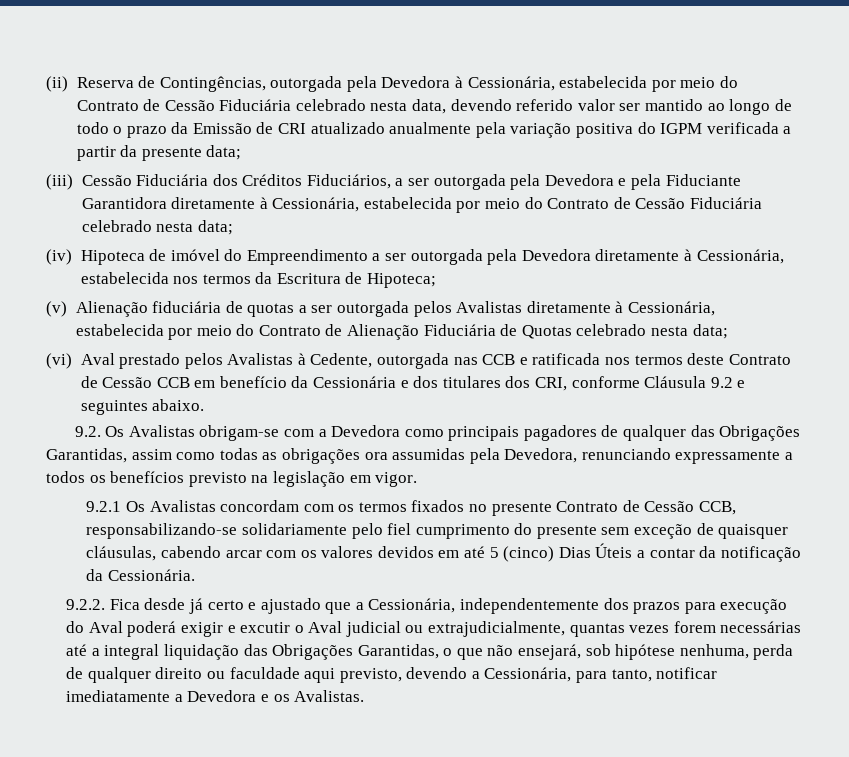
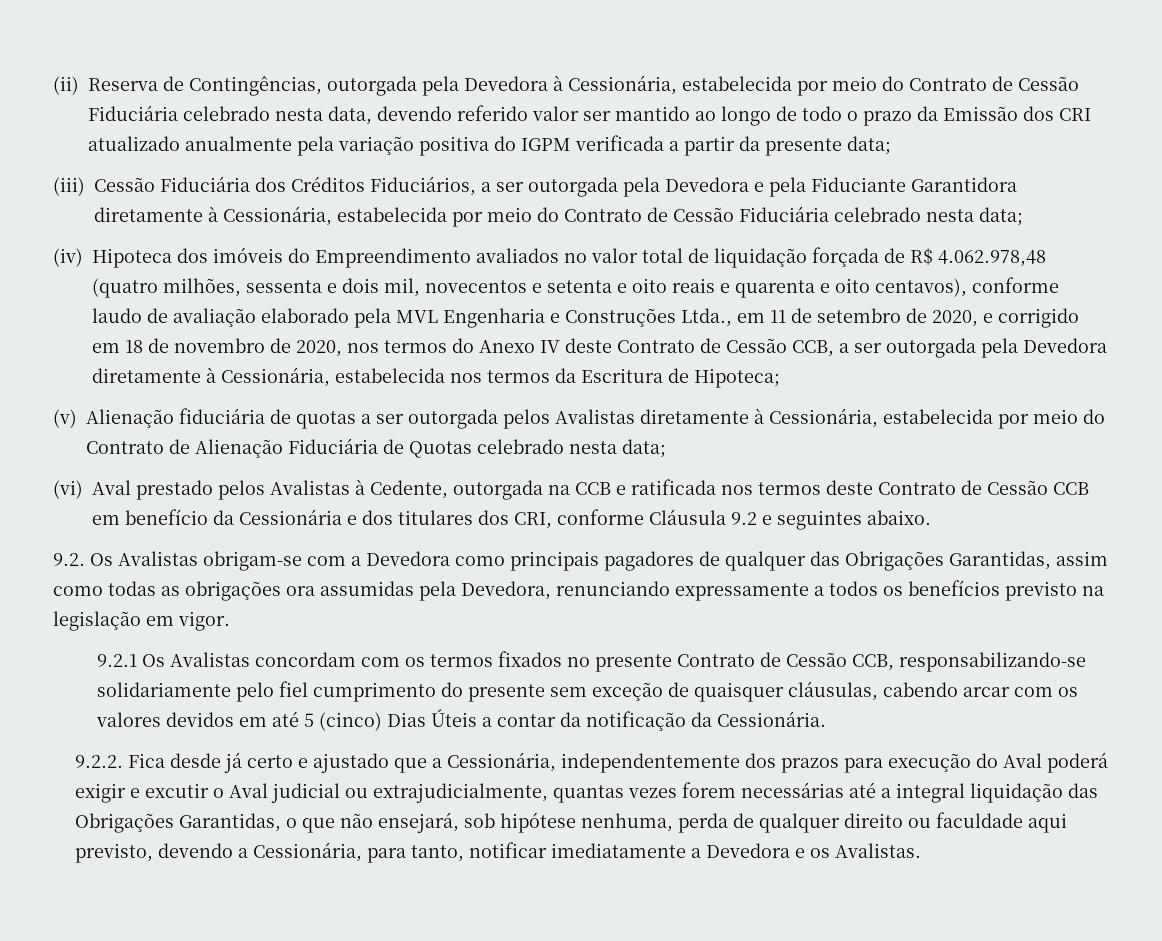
- (ii) Reserva de Contingências, outorgada pela Devedora à Cessionária, estabelecida por meio do Contrato de Cessão Fiduciária celebrado nesta data, devendo referido valor ser mantido ao longo de todo o prazo da Emissão de CRI atualizado anualmente pela variação positiva do IGPM verificada a partir da presente data;
+ (ii) Reserva de Contingências, outorgada pela Devedora à Cessionária, estabelecida por meio do Contrato de Cessão Fiduciária celebrado nesta data, devendo referido valor ser mantido ao longo de todo o prazo da Emissão dos CRI atualizado anualmente pela variação positiva do IGPM verificada a partir da presente data;
- (iv) Hipoteca de imóvel do Empreendimento a ser outorgada pela Devedora diretamente à Cessionária, estabelecida nos termos da Escritura de Hipoteca;
+ (iv) Hipoteca dos imóveis do Empreendimento avaliados no valor total de liquidação forçada de R$ 4.062.978,48 (quatro milhões, sessenta e dois mil, novecentos e setenta e oito reais e quarenta e oito centavos), conforme laudo de avaliação elaborado pela MVL Engenharia e Construções Ltda., em 11 de setembro de 2020, e corrigido em 18 de novembro de 2020, nos termos do Anexo IV deste Contrato de Cessão CCB, a ser outorgada pela Devedora diretamente à Cessionária, estabelecida nos termos da Escritura de Hipoteca;
- (vi) Aval prestado pelos Avalistas à Cedente, outorgada nas CCB e ratificada nos termos deste Contrato de Cessão CCB em benefício da Cessionária e dos titulares dos CRI, conforme Cláusula 9.2 e seguintes abaixo.
+ (vi) Aval prestado pelos Avalistas à Cedente, outorgada na CCB e ratificada nos termos deste Contrato de Cessão CCB em benefício da Cessionária e dos titulares dos CRI, conforme Cláusula 9.2 e seguintes abaixo.

